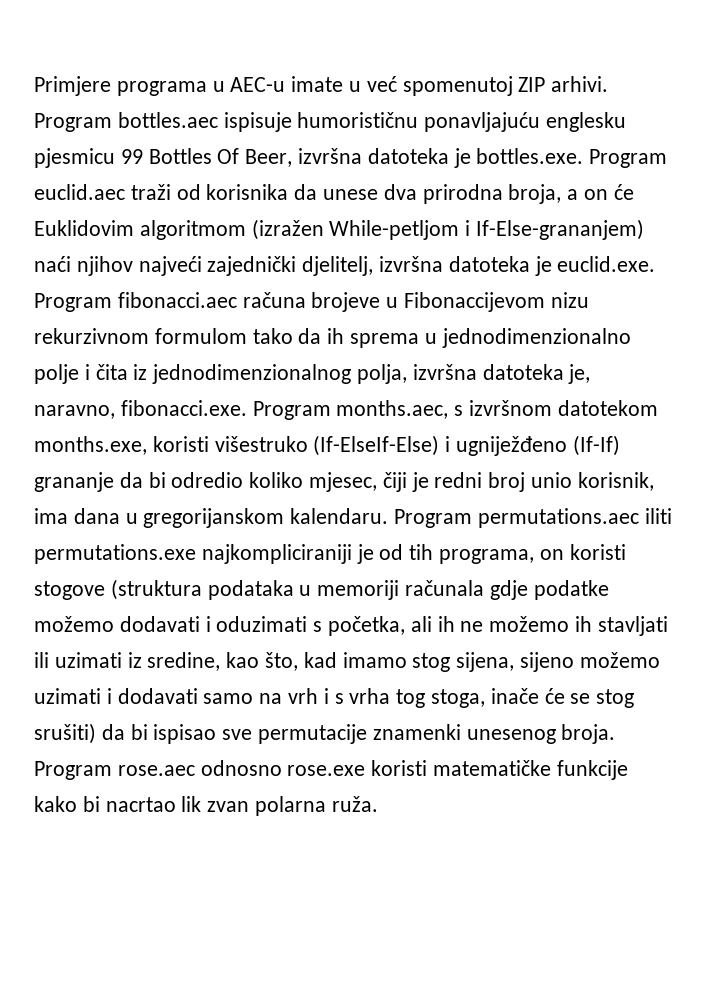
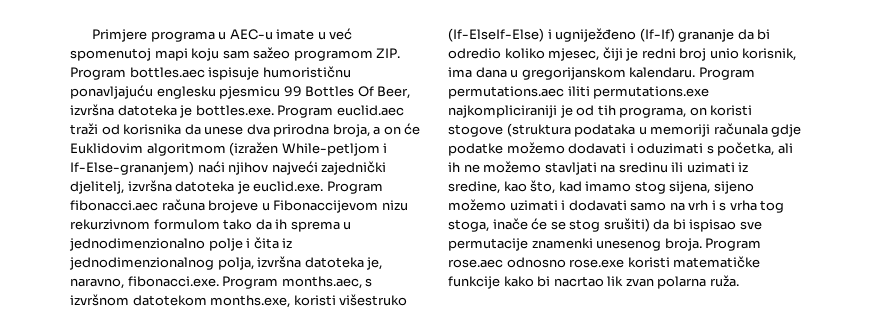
- Primjere programa u AEC-u imate u već spomenutoj ZIP arhivi. Program bottles.aec ispisuje humorističnu ponavljajuću englesku pjesmicu 99 Bottles Of Beer, izvršna datoteka je bottles.exe. Program euclid.aec traži od korisnika da unese dva prirodna broja, a on će Euklidovim algoritmom (izražen While-petljom i If-Else-grananjem) naći njihov najveći zajednički djelitelj, izvršna datoteka je euclid.exe. Program fibonacci.aec računa brojeve u Fibonaccijevom nizu rekurzivnom formulom tako da ih sprema u jednodimenzionalno polje i čita iz jednodimenzionalnog polja, izvršna datoteka je, naravno, fibonacci.exe. Program months.aec, s izvršnom datotekom months.exe, koristi višestruko (If-ElseIf-Else) i ugniježđeno (If-If) grananje da bi odredio koliko mjesec, čiji je redni broj unio korisnik, ima dana u gregorijanskom kalendaru.
+ Primjere programa u AEC-u imate u već spomenutoj mapi koju sam sažeo programom ZIP. Program bottles.aec ispisuje humorističnu ponavljajuću englesku pjesmicu 99 Bottles Of Beer, izvršna datoteka je bottles.exe. Program euclid.aec traži od korisnika da unese dva prirodna broja, a on će Euklidovim algoritmom (izražen While-petljom i If-Else-grananjem) naći njihov najveći zajednički djelitelj, izvršna datoteka je euclid.exe. Program fibonacci.aec računa brojeve u Fibonaccijevom nizu rekurzivnom formulom tako da ih sprema u jednodimenzionalno polje i čita iz jednodimenzionalnog polja, izvršna datoteka je, naravno, fibonacci.exe. Program months.aec, s izvršnom datotekom months.exe, koristi višestruko (If-ElseIf-Else) i ugniježđeno (If-If) grananje da bi odredio koliko mjesec, čiji je redni broj unio korisnik, ima dana u gregorijanskom kalendaru.
- Program permutations.aec iliti permutations.exe najkompliciraniji je od tih programa, on koristi stogove (struktura podataka u memoriji računala gdje podatke možemo dodavati i oduzimati s početka, ali ih ne možemo ih stavljati ili uzimati iz sredine, kao što, kad imamo stog sijena, sijeno možemo uzimati i dodavati samo na vrh i s vrha tog stoga, inače će se stog srušiti) da bi ispisao sve permutacije znamenki unesenog broja.
+ Program permutations.aec iliti permutations.exe najkompliciraniji je od tih programa, on koristi stogove (struktura podataka u memoriji računala gdje podatke možemo dodavati i oduzimati s početka, ali ih ne možemo stavljati na sredinu ili uzimati iz sredine, kao što, kad imamo stog sijena, sijeno možemo uzimati i dodavati samo na vrh i s vrha tog stoga, inače će se stog srušiti) da bi ispisao sve permutacije znamenki unesenog broja.

